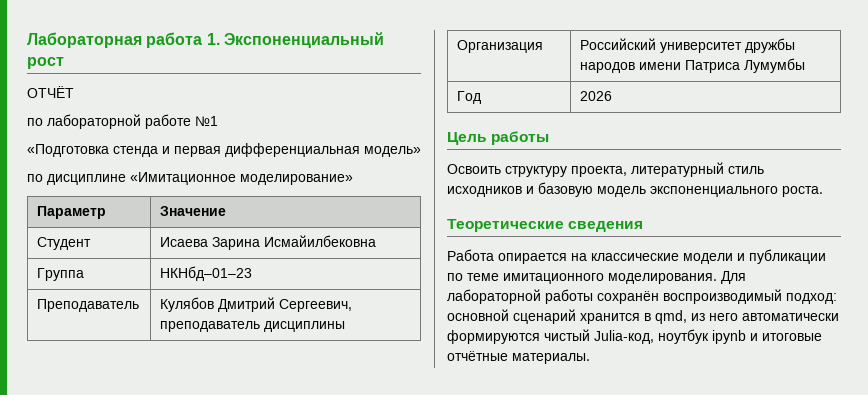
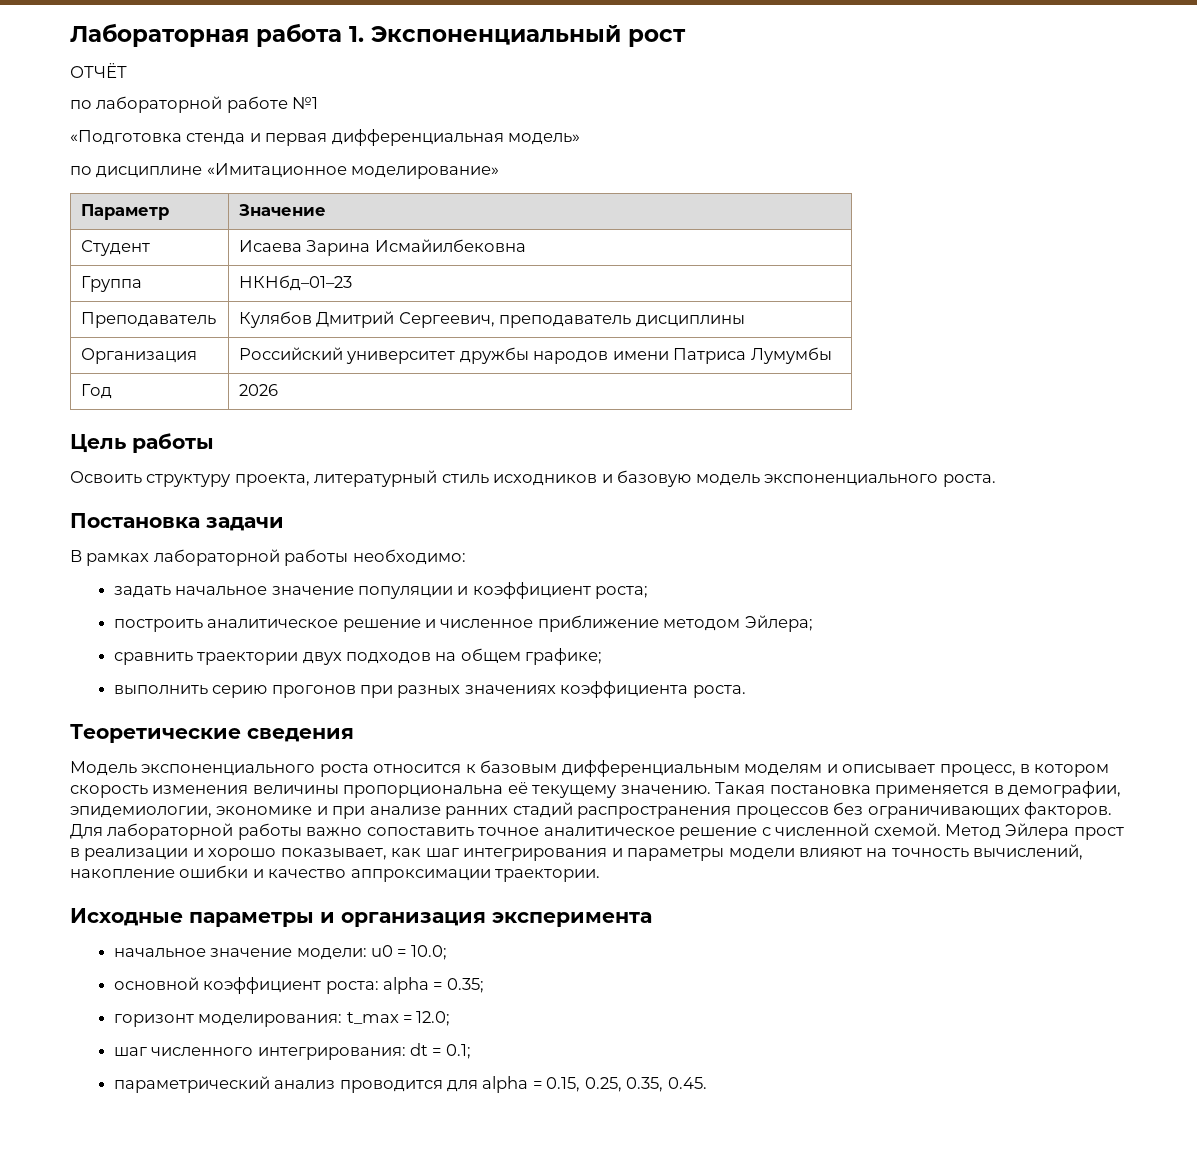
+ Постановка задачи
+ В рамках лабораторной работы необходимо:
+ задать начальное значение популяции и коэффициент роста;
+ построить аналитическое решение и численное приближение методом Эйлера;
+ сравнить траектории двух подходов на общем графике;
+ выполнить серию прогонов при разных значениях коэффициента роста.
  Теоретические сведения
- Работа опирается на классические модели и публикации по теме имитационного моделирования. Для лабораторной работы сохранён воспроизводимый подход: основной сценарий хранится в qmd, из него автоматически формируются чистый Julia-код, ноутбук ipynb и итоговые отчётные материалы.
+ Модель экспоненциального роста относится к базовым дифференциальным моделям и описывает процесс, в котором скорость изменения величины пропорциональна её текущему значению. Такая постановка применяется в демографии, эпидемиологии, экономике и при анализе ранних стадий распространения процессов без ограничивающих факторов. Для лабораторной работы важно сопоставить точное аналитическое решение с численной схемой. Метод Эйлера прост в реализации и хорошо показывает, как шаг интегрирования и параметры модели влияют на точность вычислений, накопление ошибки и качество аппроксимации траектории.
+ Исходные параметры и организация эксперимента
+ начальное значение модели: u0 = 10.0;
+ основной коэффициент роста: alpha = 0.35;
+ горизонт моделирования: t_max = 12.0;
+ шаг численного интегрирования: dt = 0.1;
+ параметрический анализ проводится для alpha = 0.15, 0.25, 0.35, 0.45.

